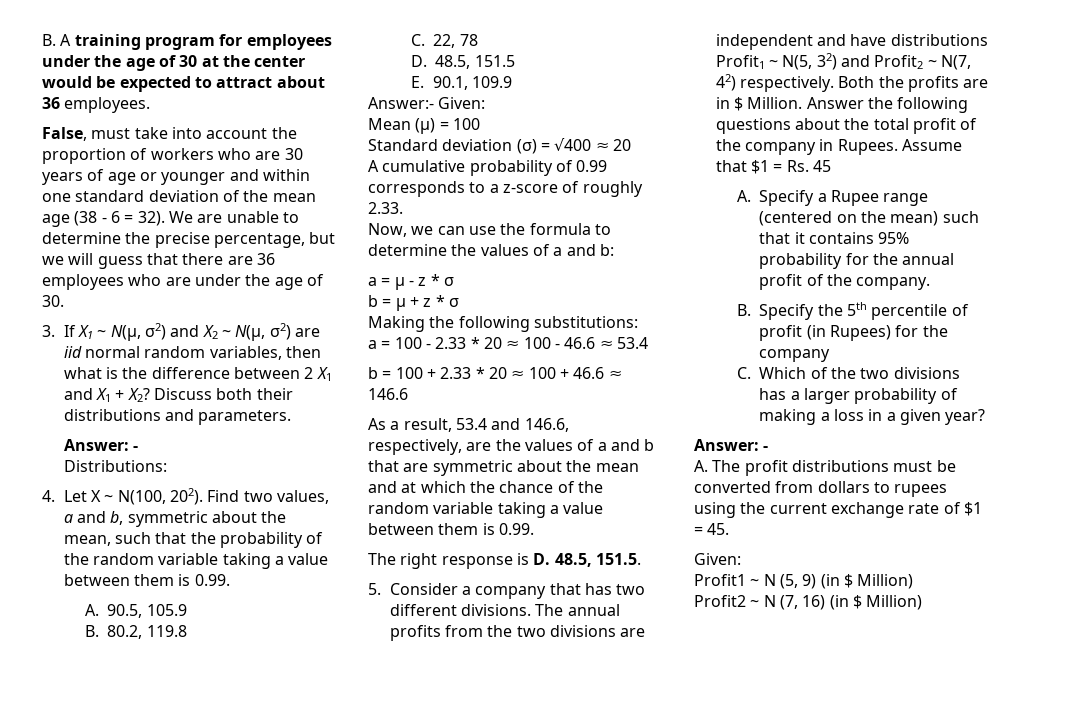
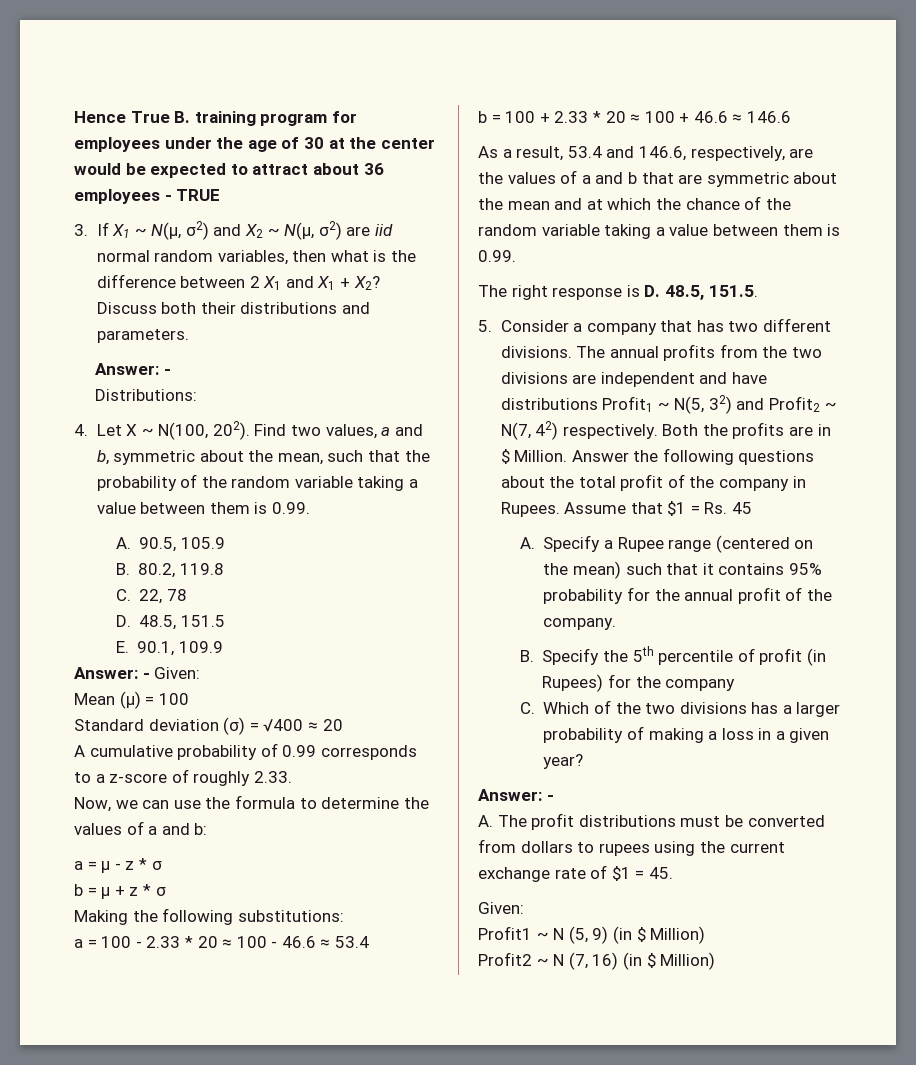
- B. A training program for employees under the age of 30 at the center would be expected to attract about 36 employees.
- False, must take into account the proportion of workers who are 30 years of age or younger and within one standard deviation of the mean age (38 - 6 = 32). We are unable to determine the precise percentage, but we will guess that there are 36 employees who are under the age of 30.
+ Hence True B. training program for employees under the age of 30 at the center would be expected to attract about 36 employees - TRUE
- Answer:- Given:
+ Answer: - Given:

